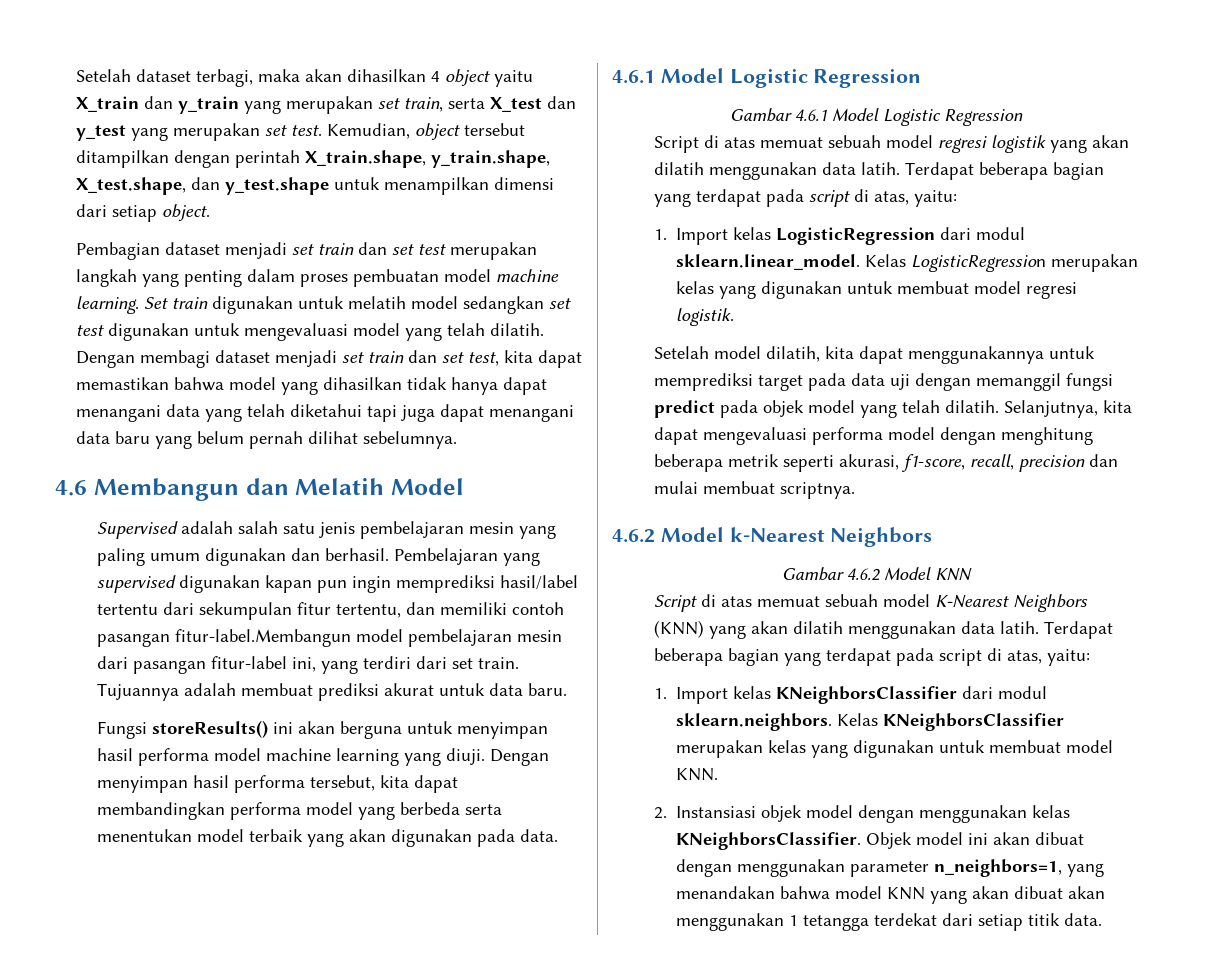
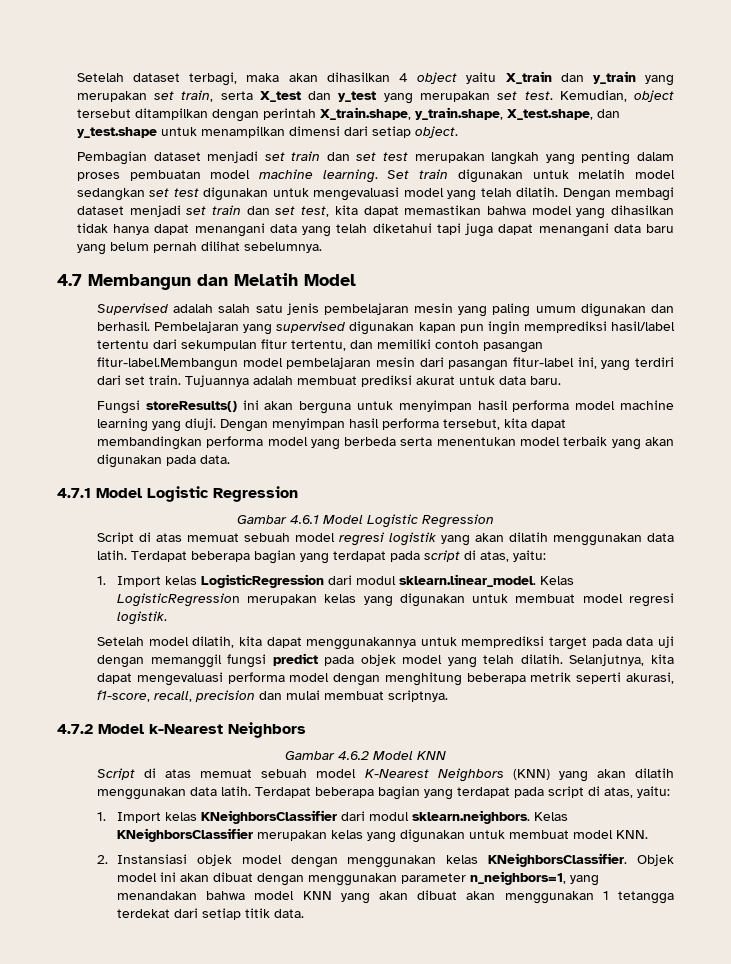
- 4.6 Membangun dan Melatih Model
+ 4.7 Membangun dan Melatih Model
  Dengan menyimpan hasil performa tersebut, kita dapat membandingkan performa model yang berbeda serta menentukan model terbaik yang akan digunakan pada data.
- 4.6.1 Model Logistic Regression
+ 4.7.1 Model Logistic Regression
- 4.6.2 Model k-Nearest Neighbors
+ 4.7.2 Model k-Nearest Neighbors

